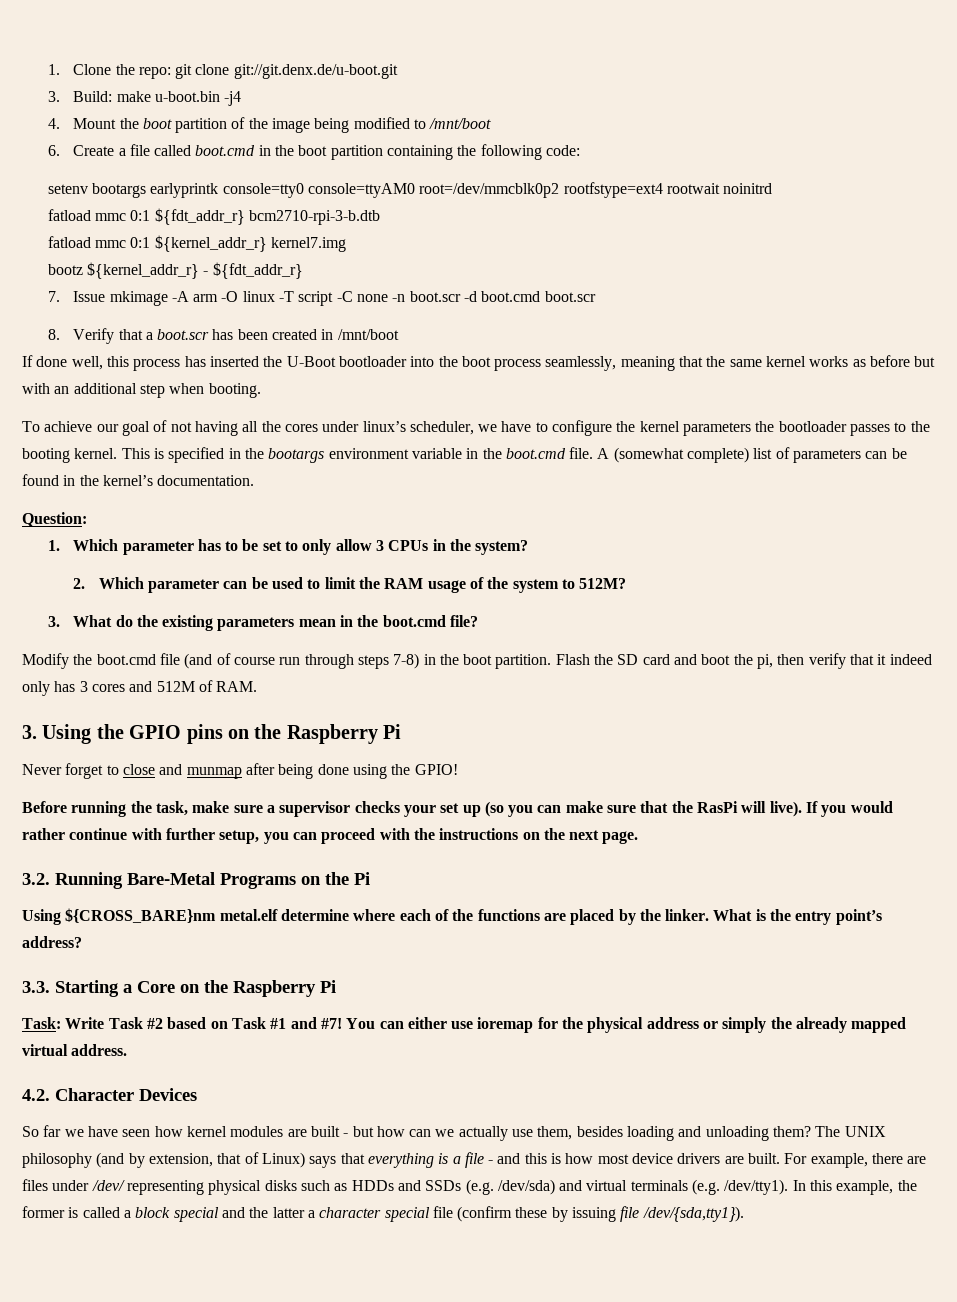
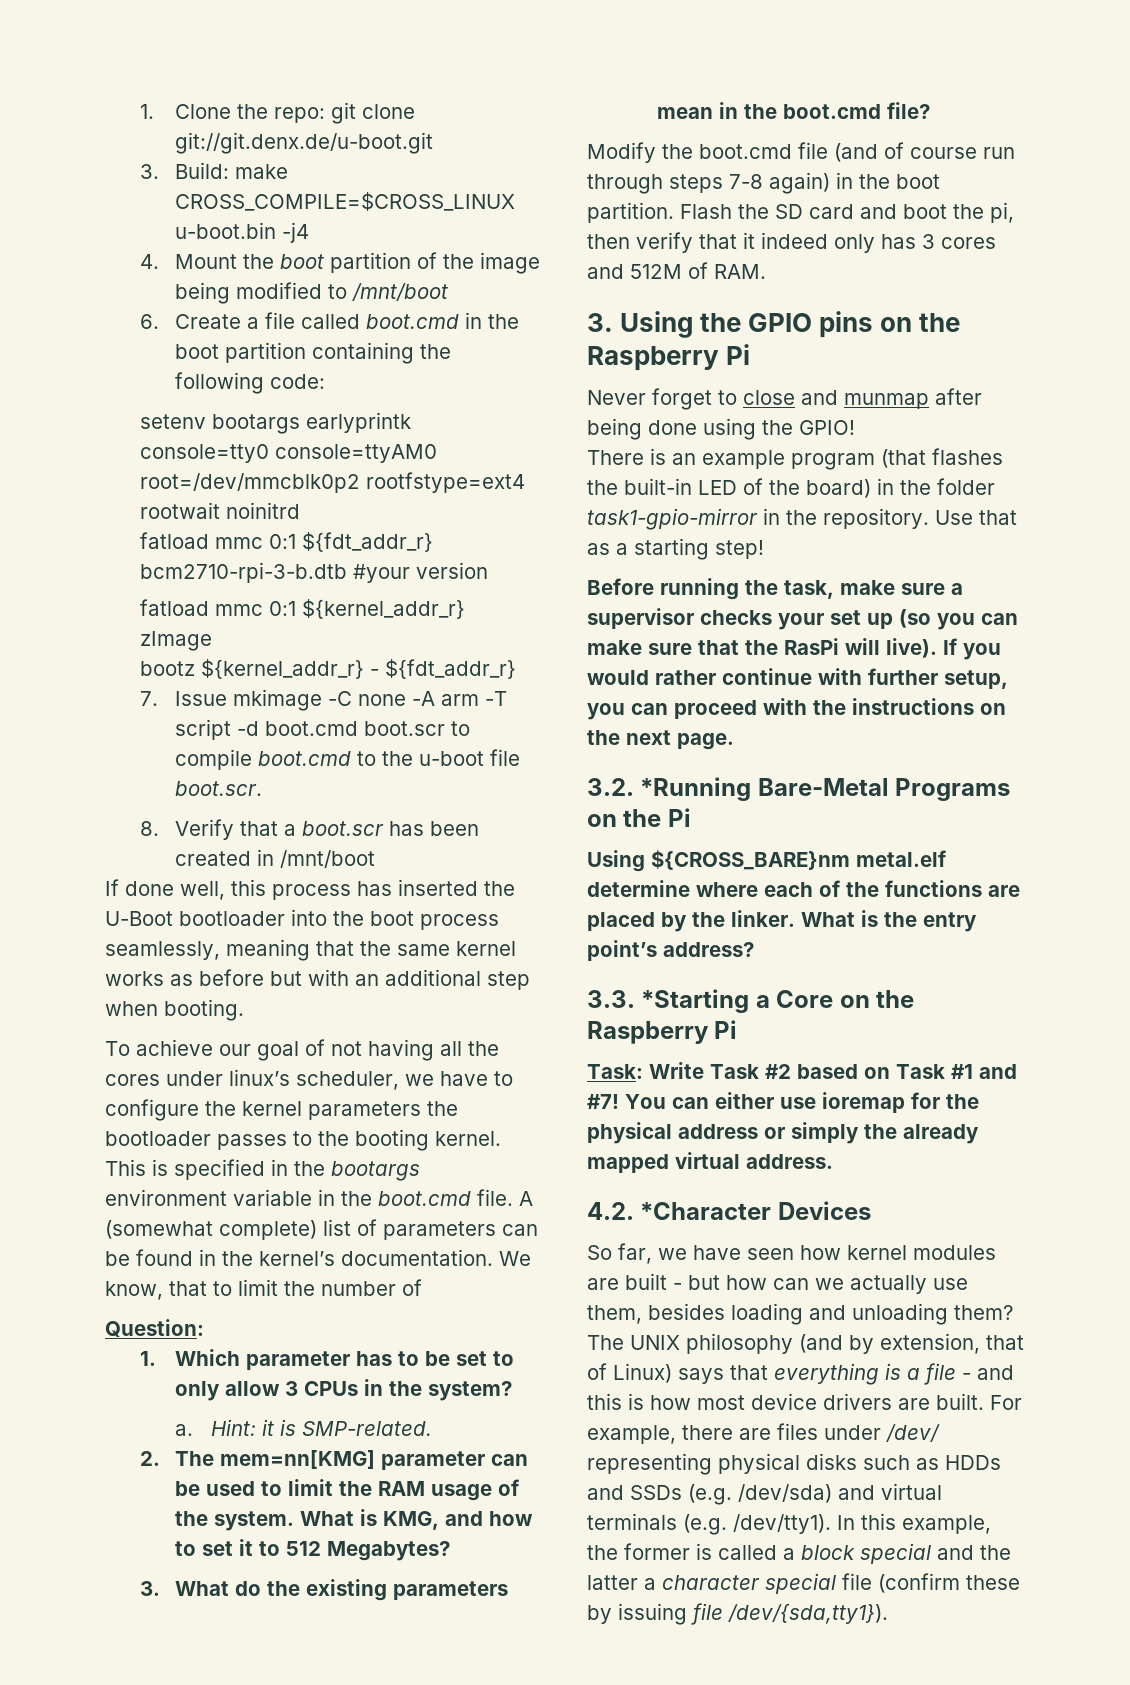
- 3. Build: make u-boot.bin -j4
+ 3. Build: make CROSS_COMPILE=$CROSS_LINUX u-boot.bin -j4
- fatload mmc 0:1 ${fdt_addr_r} bcm2710-rpi-3-b.dtb
+ fatload mmc 0:1 ${fdt_addr_r} bcm2710-rpi-3-b.dtb #your version
- fatload mmc 0:1 ${kernel_addr_r} kernel7.img
+ fatload mmc 0:1 ${kernel_addr_r} zImage
- 7. Issue mkimage -A arm -O linux -T script -C none -n boot.scr -d boot.cmd boot.scr
+ 7. Issue mkimage -C none -A arm -T script -d boot.cmd boot.scr to compile boot.cmd to the u-boot file boot.scr.
+ We know, that to limit the number of
- 2. Which parameter can be used to limit the RAM usage of the system to 512M?
+ a. Hint: it is SMP-related.
+ 2. The mem=nn[KMG] parameter can be used to limit the RAM usage of the system. What is KMG, and how to set it to 512 Megabytes?
- Modify the boot.cmd file (and of course run through steps 7-8) in the boot partition.
+ Modify the boot.cmd file (and of course run through steps 7-8 again) in the boot partition.
+ There is an example program (that flashes the built-in LED of the board) in the folder task1-gpio-mirror in the repository. Use that as a starting step!
- 3.2. Running Bare-Metal Programs on the Pi
+ 3.2. *Running Bare-Metal Programs on the Pi
- 3.3. Starting a Core on the Raspberry Pi
+ 3.3. *Starting a Core on the Raspberry Pi
- 4.2. Character Devices
+ 4.2. *Character Devices
- So far we have seen how kernel modules are built - but how can we actually use them, besides loading and unloading them?
+ So far, we have seen how kernel modules are built - but how can we actually use them, besides loading and unloading them?

